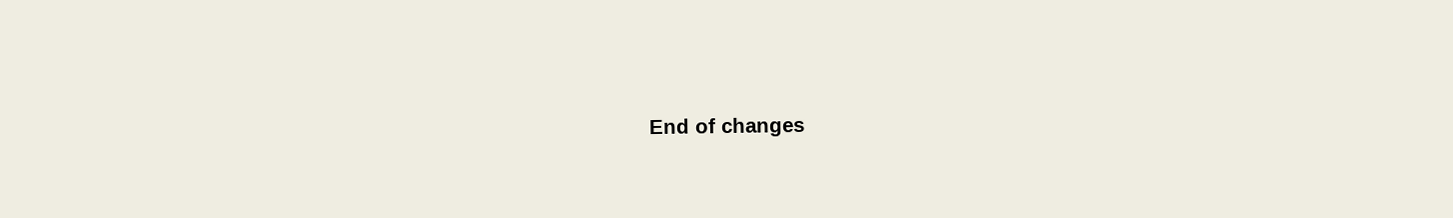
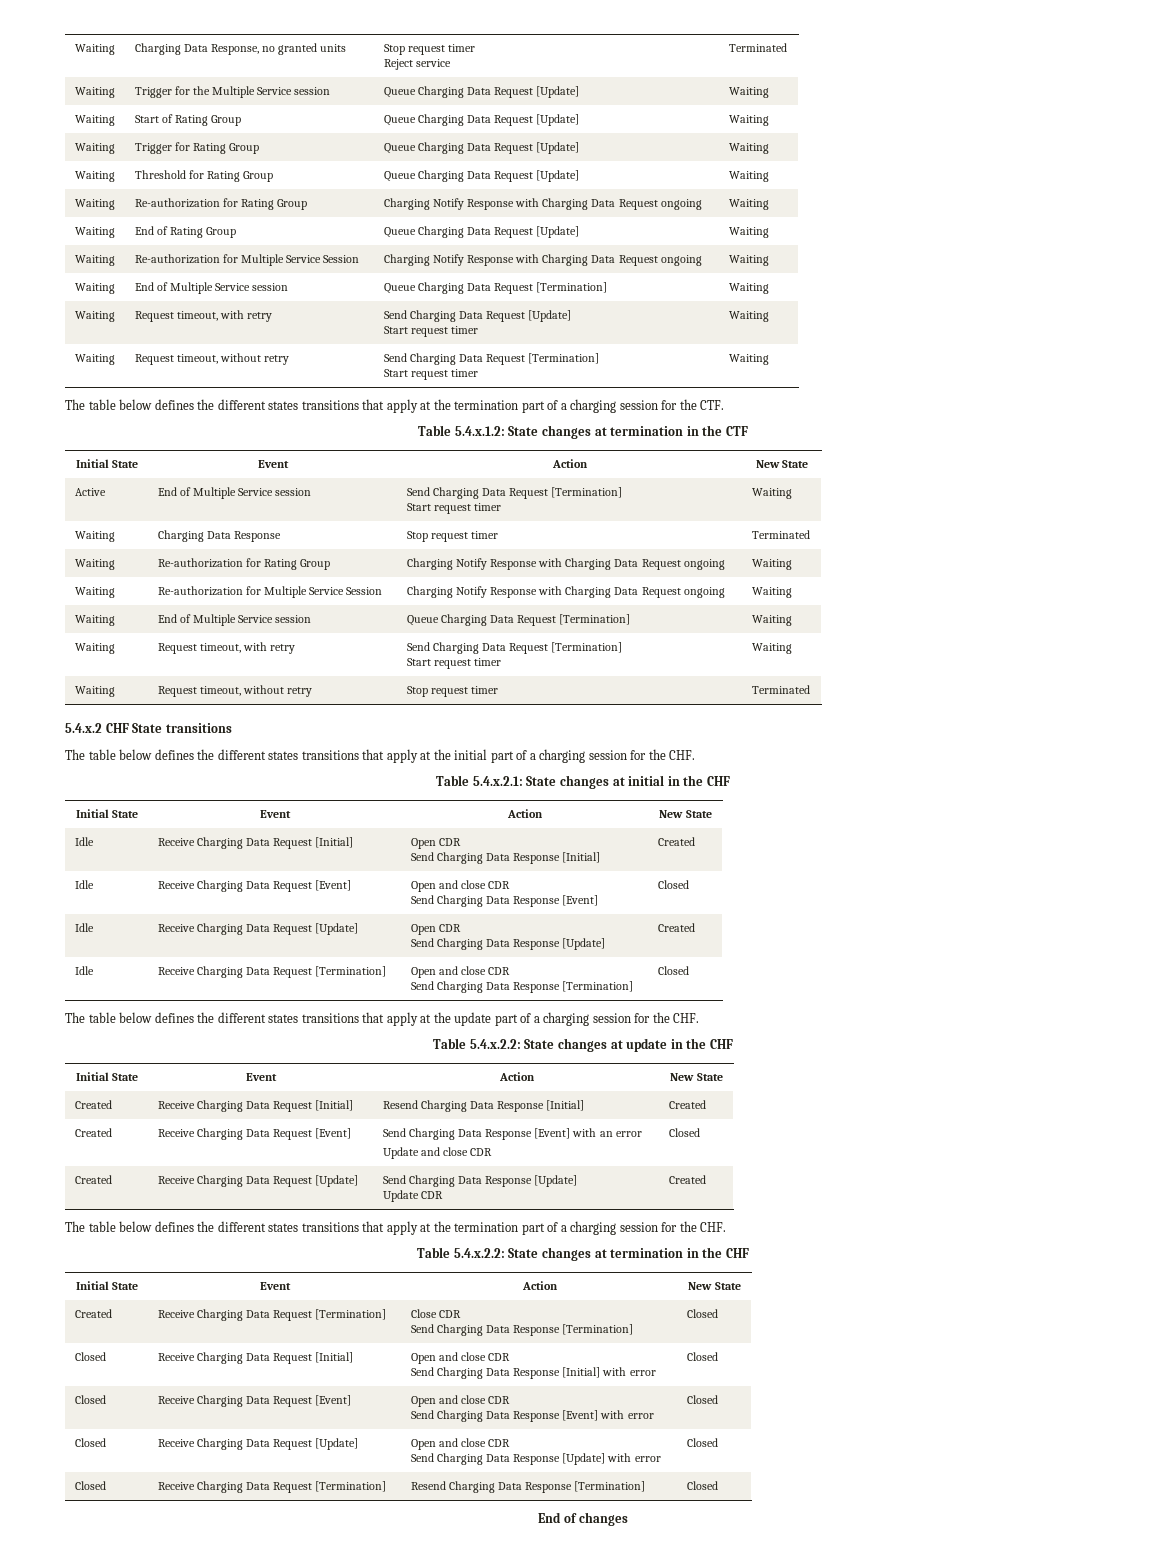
+ Waiting | Charging Data Response, no granted units | Stop request timer
+ Reject service | Terminated
+ Waiting | Trigger for the Multiple Service session | Queue Charging Data Request [Update] | Waiting
+ Waiting | Start of Rating Group | Queue Charging Data Request [Update] | Waiting
+ Waiting | Trigger for Rating Group | Queue Charging Data Request [Update] | Waiting
+ Waiting | Threshold for Rating Group | Queue Charging Data Request [Update] | Waiting
+ Waiting | Re-authorization for Rating Group | Charging Notify Response with Charging Data Request ongoing | Waiting
+ Waiting | End of Rating Group | Queue Charging Data Request [Update] | Waiting
+ Waiting | Re-authorization for Multiple Service Session | Charging Notify Response with Charging Data Request ongoing | Waiting
+ Waiting | End of Multiple Service session | Queue Charging Data Request [Termination] | Waiting
+ Waiting | Request timeout, with retry | Send Charging Data Request [Update]
+ Start request timer | Waiting
+ Waiting | Request timeout, without retry | Send Charging Data Request [Termination]
+ Start request timer | Waiting
+ The table below defines the different states transitions that apply at the termination part of a charging session for the CTF.
+ Table 5.4.x.1.2: State changes at termination in the CTF
+ Initial State | Event | Action | New State
+ Active | End of Multiple Service session | Send Charging Data Request [Termination]
+ Start request timer | Waiting
+ Waiting | Charging Data Response | Stop request timer | Terminated
+ Waiting | Re-authorization for Rating Group | Charging Notify Response with Charging Data Request ongoing | Waiting
+ Waiting | Re-authorization for Multiple Service Session | Charging Notify Response with Charging Data Request ongoing | Waiting
+ Waiting | End of Multiple Service session | Queue Charging Data Request [Termination] | Waiting
+ Waiting | Request timeout, with retry | Send Charging Data Request [Termination]
+ Start request timer | Waiting
+ Waiting | Request timeout, without retry | Stop request timer | Terminated
+ 5.4.x.2 CHF State transitions
+ The table below defines the different states transitions that apply at the initial part of a charging session for the CHF.
+ Table 5.4.x.2.1: State changes at initial in the CHF
+ Initial State | Event | Action | New State
+ Idle | Receive Charging Data Request [Initial] | Open CDR
+ Send Charging Data Response [Initial] | Created
+ Idle | Receive Charging Data Request [Event] | Open and close CDR
+ Send Charging Data Response [Event] | Closed
+ Idle | Receive Charging Data Request [Update] | Open CDR
+ Send Charging Data Response [Update] | Created
+ Idle | Receive Charging Data Request [Termination] | Open and close CDR
+ Send Charging Data Response [Termination] | Closed
+ The table below defines the different states transitions that apply at the update part of a charging session for the CHF.
+ Table 5.4.x.2.2: State changes at update in the CHF
+ Initial State | Event | Action | New State
+ Created | Receive Charging Data Request [Initial] | Resend Charging Data Response [Initial] | Created
+ Created | Receive Charging Data Request [Event] | Send Charging Data Response [Event] with an error
+ Update and close CDR | Closed
+ Created | Receive Charging Data Request [Update] | Send Charging Data Response [Update]
+ Update CDR | Created
+ The table below defines the different states transitions that apply at the termination part of a charging session for the CHF.
+ Table 5.4.x.2.2: State changes at termination in the CHF
+ Initial State | Event | Action | New State
+ Created | Receive Charging Data Request [Termination] | Close CDR
+ Send Charging Data Response [Termination] | Closed
+ Closed | Receive Charging Data Request [Initial] | Open and close CDR
+ Send Charging Data Response [Initial] with error | Closed
+ Closed | Receive Charging Data Request [Event] | Open and close CDR
+ Send Charging Data Response [Event] with error | Closed
+ Closed | Receive Charging Data Request [Update] | Open and close CDR
+ Send Charging Data Response [Update] with error | Closed
+ Closed | Receive Charging Data Request [Termination] | Resend Charging Data Response [Termination] | Closed

